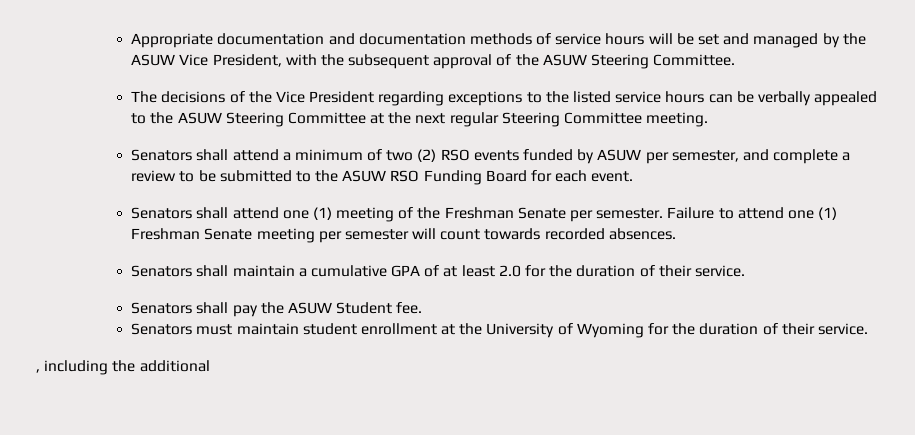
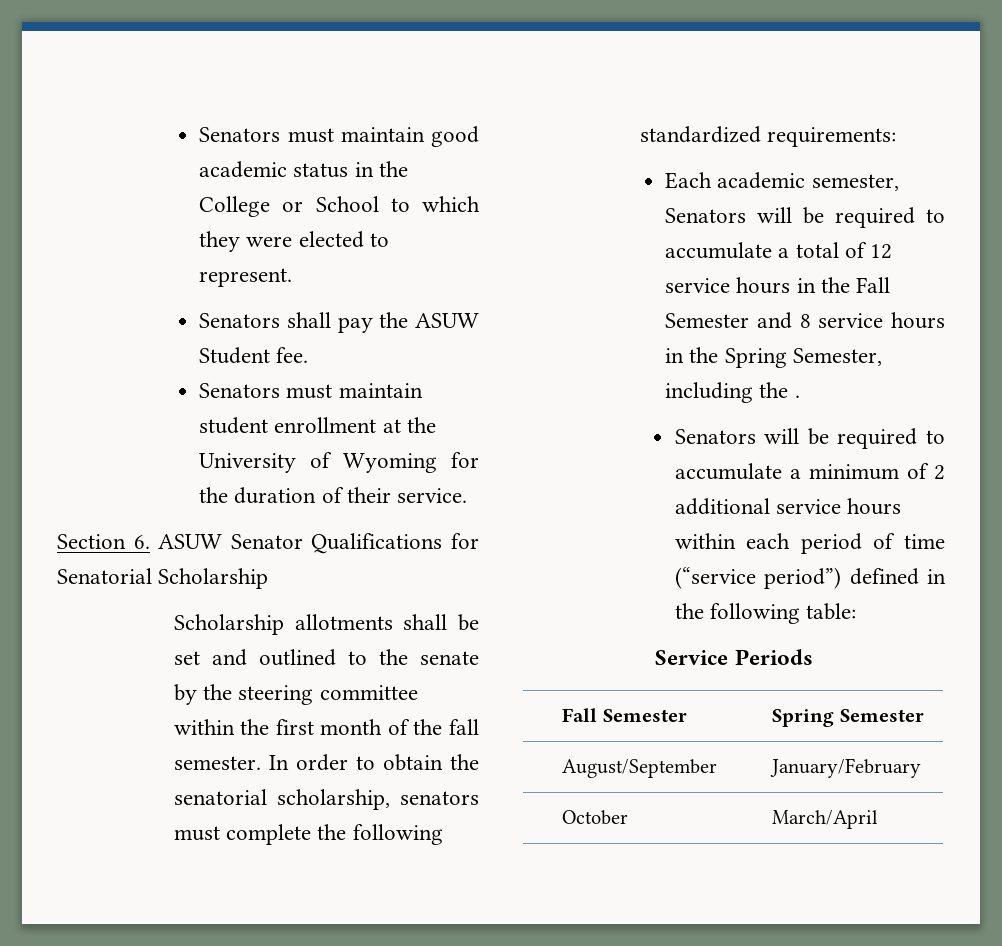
- Appropriate documentation and documentation methods of service hours will be set and managed by the ASUW Vice President, with the subsequent approval of the ASUW Steering Committee.
- The decisions of the Vice President regarding exceptions to the listed service hours can be verbally appealed to the ASUW Steering Committee at the next regular Steering Committee meeting.
- Senators shall attend a minimum of two (2) RSO events funded by ASUW per semester, and complete a review to be submitted to the ASUW RSO Funding Board for each event.
- Senators shall attend one (1) meeting of the Freshman Senate per semester. Failure to attend one (1) Freshman Senate meeting per semester will count towards recorded absences.
- Senators shall maintain a cumulative GPA of at least 2.0 for the duration of their service.
+ Senators must maintain good academic status in the College or School to which they were elected to represent.
- , including the additional
+ Section 6. ASUW Senator Qualifications for Senatorial Scholarship
+ Scholarship allotments shall be set and outlined to the senate by the steering committee within the first month of the fall semester. In order to obtain the senatorial scholarship, senators must complete the following standardized requirements:
+ Each academic semester, Senators will be required to accumulate a total of 12 service hours in the Fall Semester and 8 service hours in the Spring Semester, including the .
+ Senators will be required to accumulate a minimum of 2 additional service hours within each period of time (“service period”) defined in the following table:
+ Service Periods
+ Fall Semester | Spring Semester
+ August/September | January/February
+ October | March/April

